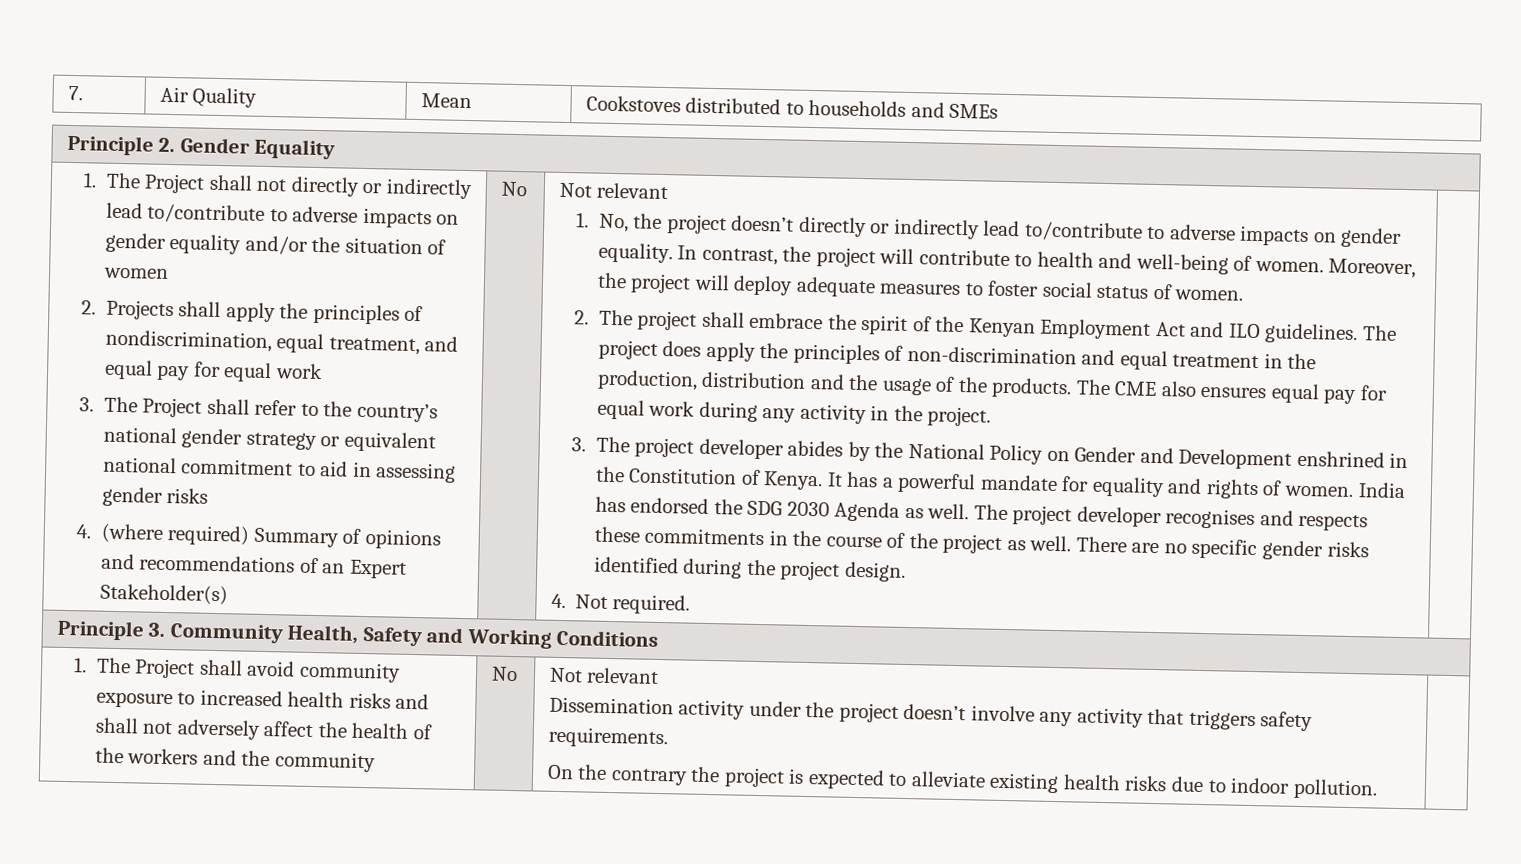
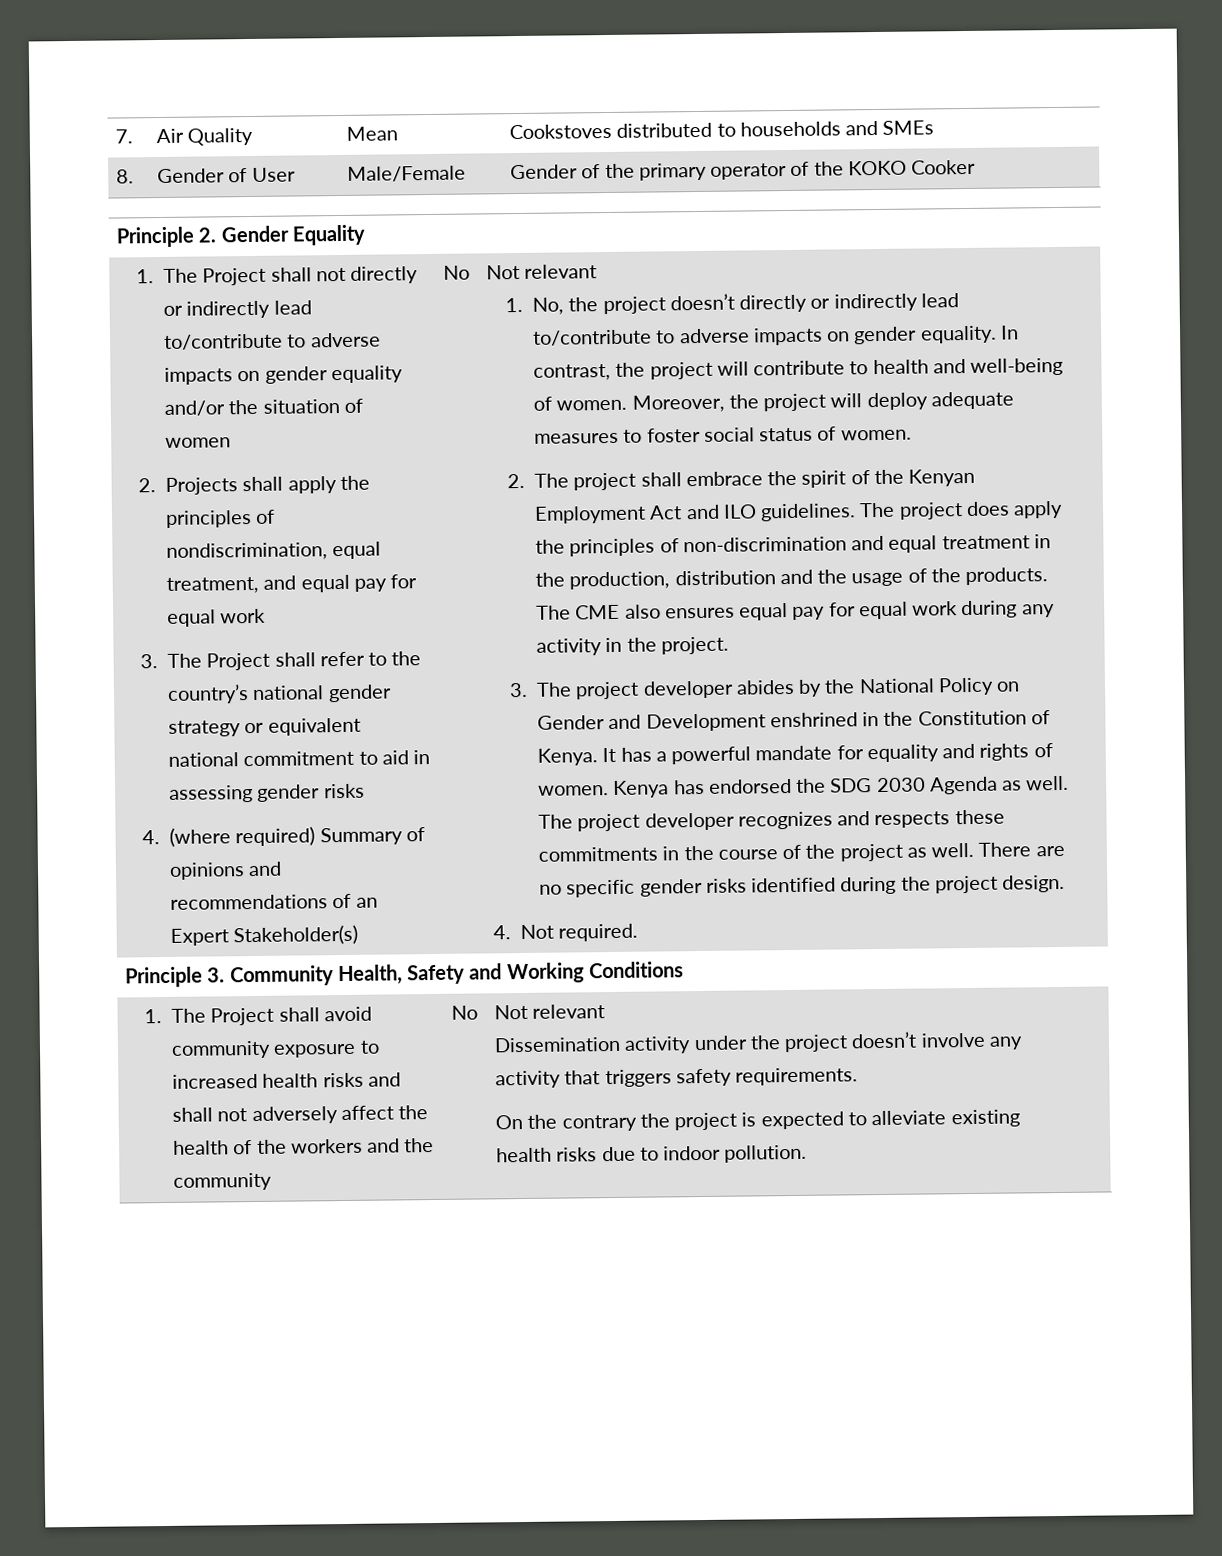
+ 8. | Gender of User | Male/Female | Gender of the primary operator of the KOKO Cooker
- India has endorsed the SDG 2030 Agenda as well.
+ Kenya has endorsed the SDG 2030 Agenda as well.
- The project developer recognises and respects these commitments in the course of the project as well.
+ The project developer recognizes and respects these commitments in the course of the project as well.

